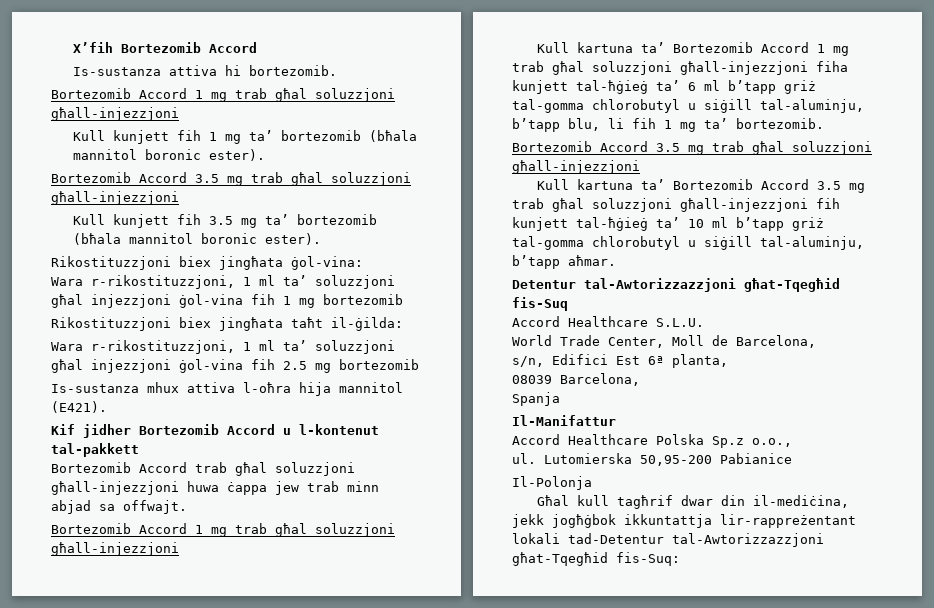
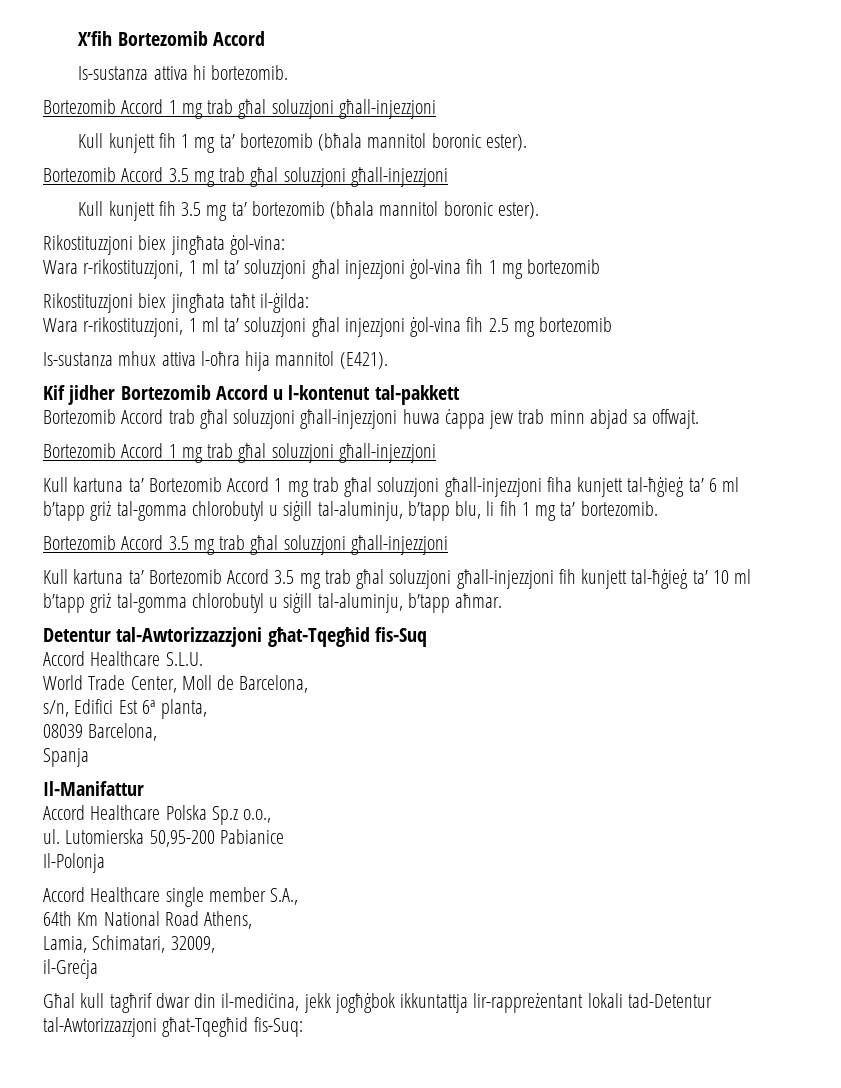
+ Accord Healthcare single member S.A.,
+ 64th Km National Road Athens,
+ Lamia, Schimatari, 32009,
+ il-Greċja

